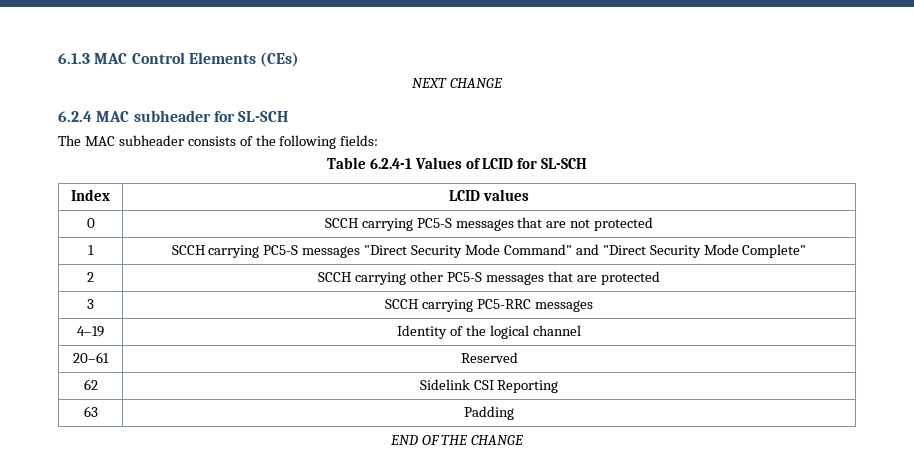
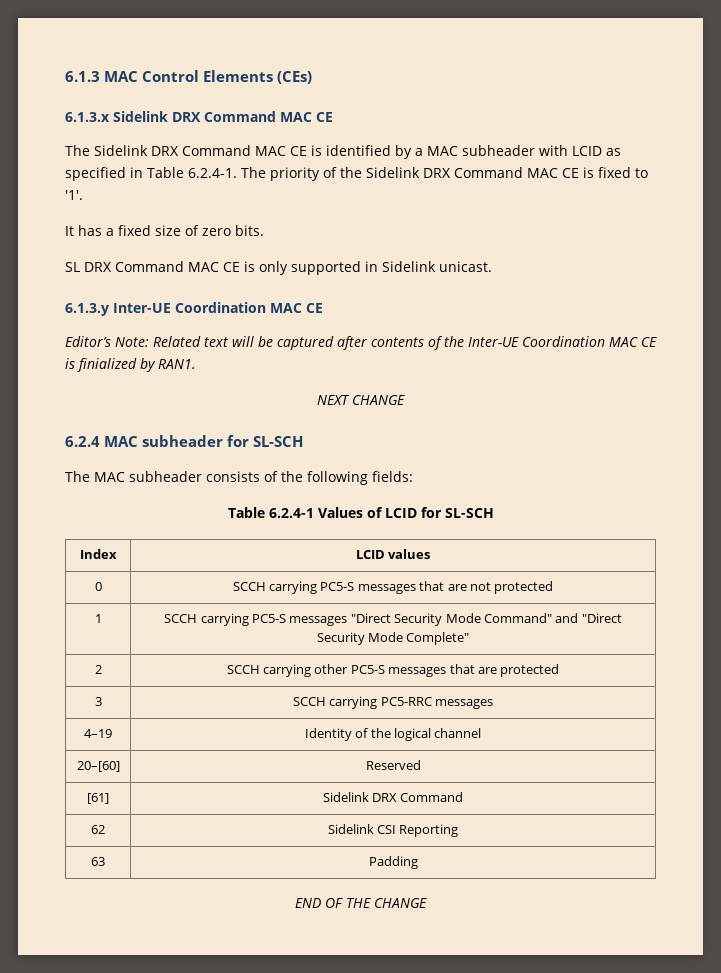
+ 6.1.3.x Sidelink DRX Command MAC CE
+ The Sidelink DRX Command MAC CE is identified by a MAC subheader with LCID as specified in Table 6.2.4-1. The priority of the Sidelink DRX Command MAC CE is fixed to '1'.
+ It has a fixed size of zero bits.
+ SL DRX Command MAC CE is only supported in Sidelink unicast.
+ 6.1.3.y Inter-UE Coordination MAC CE
+ Editor’s Note: Related text will be captured after contents of the Inter-UE Coordination MAC CE is finialized by RAN1.
- 20–61 | Reserved
+ 20–[60] | Reserved
+ [61] | Sidelink DRX Command

